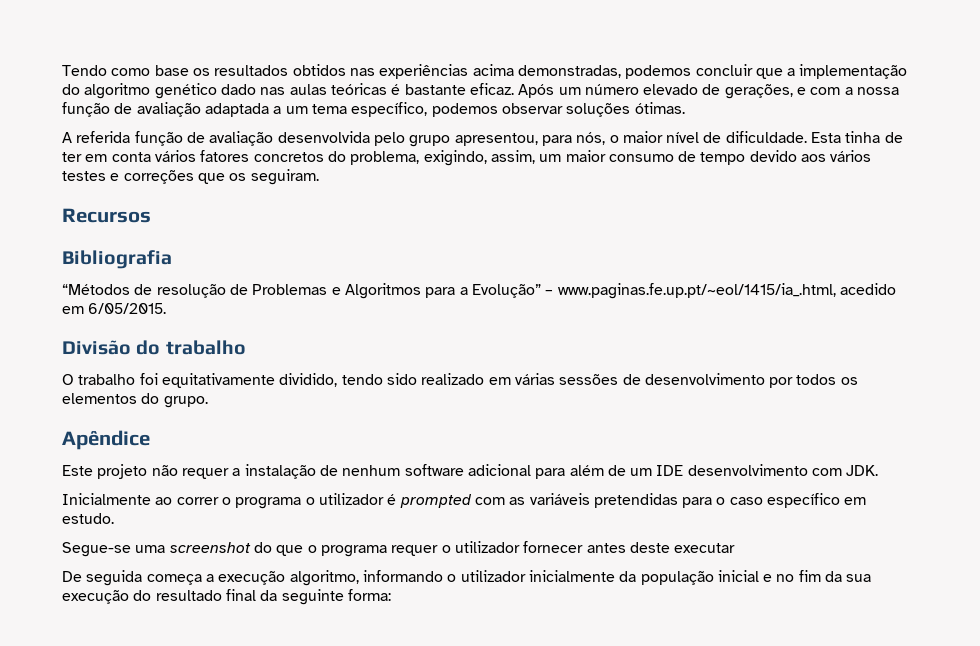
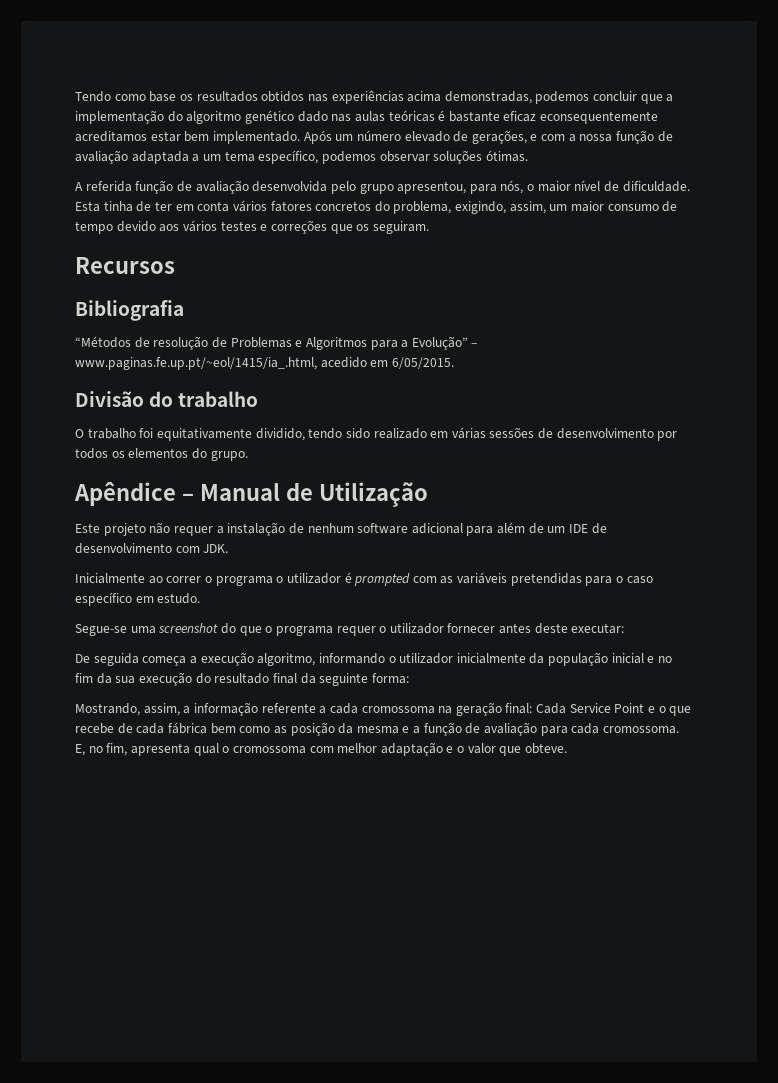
- Tendo como base os resultados obtidos nas experiências acima demonstradas, podemos concluir que a implementação do algoritmo genético dado nas aulas teóricas é bastante eficaz.
+ Tendo como base os resultados obtidos nas experiências acima demonstradas, podemos concluir que a implementação do algoritmo genético dado nas aulas teóricas é bastante eficaz econsequentemente acreditamos estar bem implementado.
- Apêndice
+ Apêndice – Manual de Utilização
- Este projeto não requer a instalação de nenhum software adicional para além de um IDE desenvolvimento com JDK.
+ Este projeto não requer a instalação de nenhum software adicional para além de um IDE de desenvolvimento com JDK.
- Segue-se uma screenshot do que o programa requer o utilizador fornecer antes deste executar
+ Segue-se uma screenshot do que o programa requer o utilizador fornecer antes deste executar:
+ Mostrando, assim, a informação referente a cada cromossoma na geração final: Cada Service Point e o que recebe de cada fábrica bem como as posição da mesma e a função de avaliação para cada cromossoma. E, no fim, apresenta qual o cromossoma com melhor adaptação e o valor que obteve.

